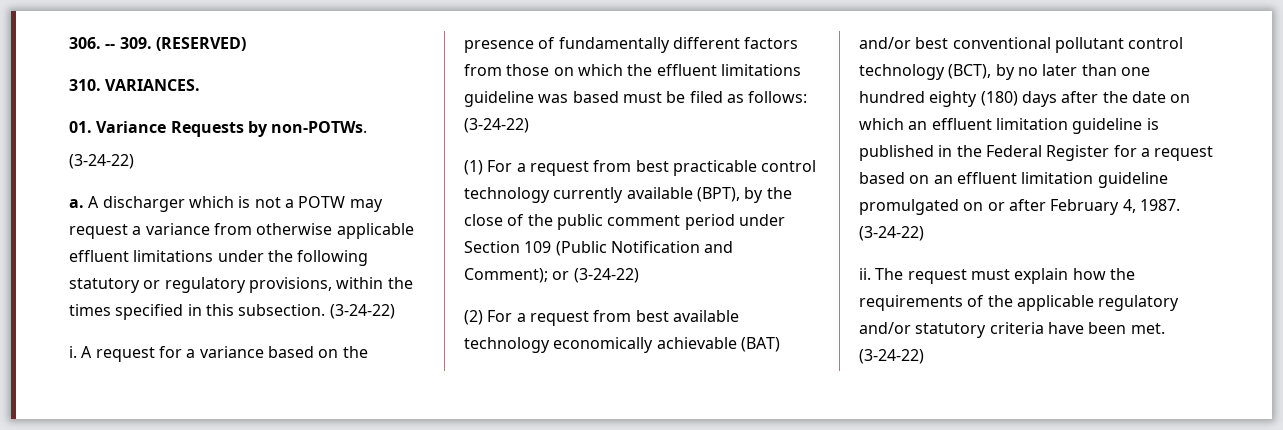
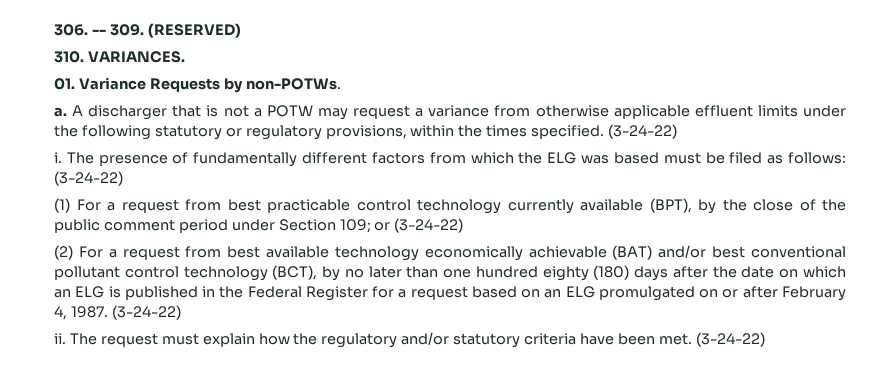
  01. Variance Requests by non-POTWs.
- (3-24-22)
- A discharger which is not a POTW may request a variance from otherwise applicable effluent limitations under the following statutory or regulatory provisions, within the times specified in this subsection. (3-24-22)
- i. A request for a variance based on the presence of fundamentally different factors from those on which the effluent limitations guideline was based must be filed as follows: (3-24-22)
+ A discharger that is not a POTW may request a variance from otherwise applicable effluent limits under the following statutory or regulatory provisions, within the times specified. (3-24-22)
+ i. The presence of fundamentally different factors from which the ELG was based must be filed as follows: (3-24-22)
- (1) For a request from best practicable control technology currently available (BPT), by the close of the public comment period under Section 109 (Public Notification and Comment); or (3-24-22)
+ (1) For a request from best practicable control technology currently available (BPT), by the close of the public comment period under Section 109; or (3-24-22)
- (2) For a request from best available technology economically achievable (BAT) and/or best conventional pollutant control technology (BCT), by no later than one hundred eighty (180) days after the date on which an effluent limitation guideline is published in the Federal Register for a request based on an effluent limitation guideline promulgated on or after February 4, 1987.
+ (2) For a request from best available technology economically achievable (BAT) and/or best conventional pollutant control technology (BCT), by no later than one hundred eighty (180) days after the date on which an ELG is published in the Federal Register for a request based on an ELG promulgated on or after February 4, 1987.
- The request must explain how the requirements of the applicable regulatory and/or statutory criteria have been met.
+ The request must explain how the regulatory and/or statutory criteria have been met.

